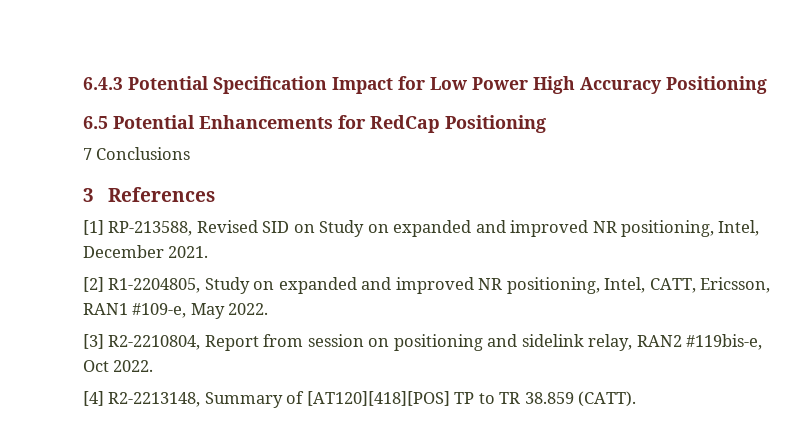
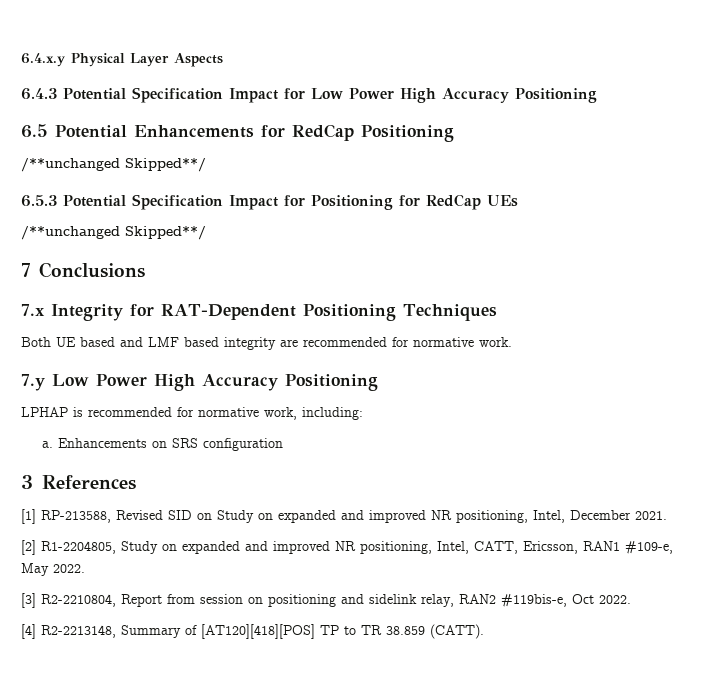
+ 6.4.x.y Physical Layer Aspects
  6.5 Potential Enhancements for RedCap Positioning
+ /**unchanged Skipped**/
+ 6.5.3 Potential Specification Impact for Positioning for RedCap UEs
+ /**unchanged Skipped**/
  7 Conclusions
+ 7.x Integrity for RAT-Dependent Positioning Techniques
+ Both UE based and LMF based integrity are recommended for normative work.
+ 7.y Low Power High Accuracy Positioning
+ LPHAP is recommended for normative work, including:
+ a. Enhancements on SRS configuration

